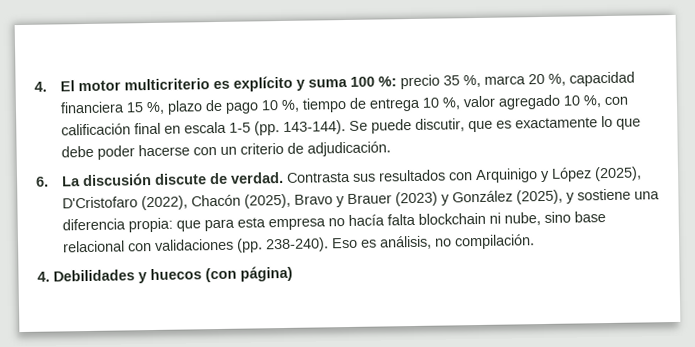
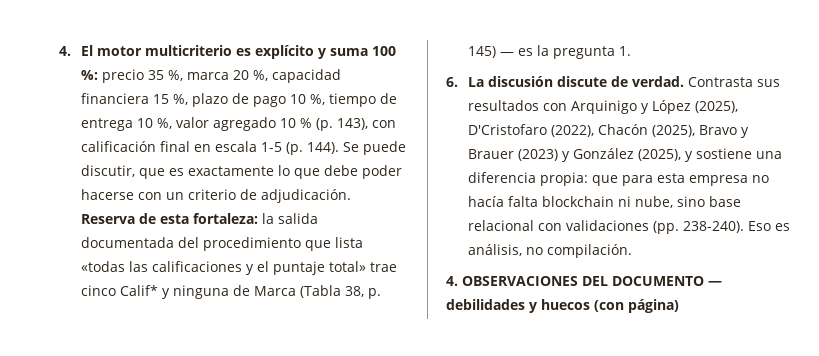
- 4. El motor multicriterio es explícito y suma 100 %: precio 35 %, marca 20 %, capacidad financiera 15 %, plazo de pago 10 %, tiempo de entrega 10 %, valor agregado 10 %, con calificación final en escala 1-5 (pp. 143-144).
+ 4. El motor multicriterio es explícito y suma 100 %: precio 35 %, marca 20 %, capacidad financiera 15 %, plazo de pago 10 %, tiempo de entrega 10 %, valor agregado 10 % (p. 143), con calificación final en escala 1-5 (p. 144).
+ Reserva de esta fortaleza: la salida documentada del procedimiento que lista «todas las calificaciones y el puntaje total» trae cinco Calif* y ninguna de Marca (Tabla 38, p. 145) — es la pregunta 1.
- 4. Debilidades y huecos (con página)
+ 4. OBSERVACIONES DEL DOCUMENTO — debilidades y huecos (con página)

